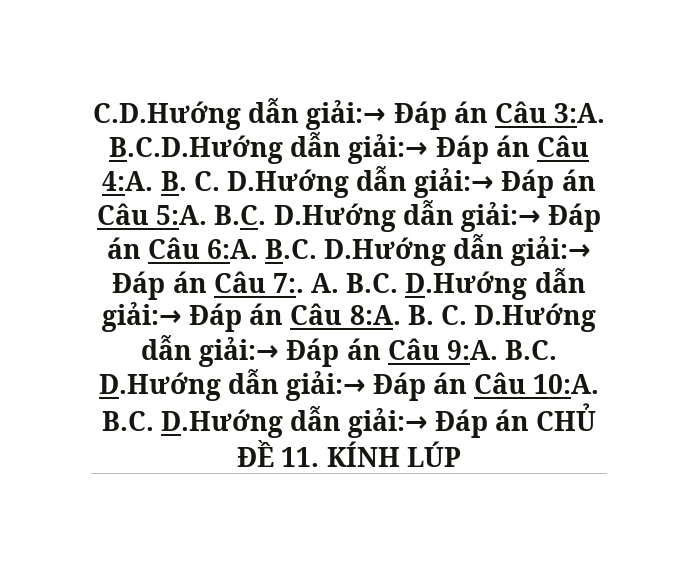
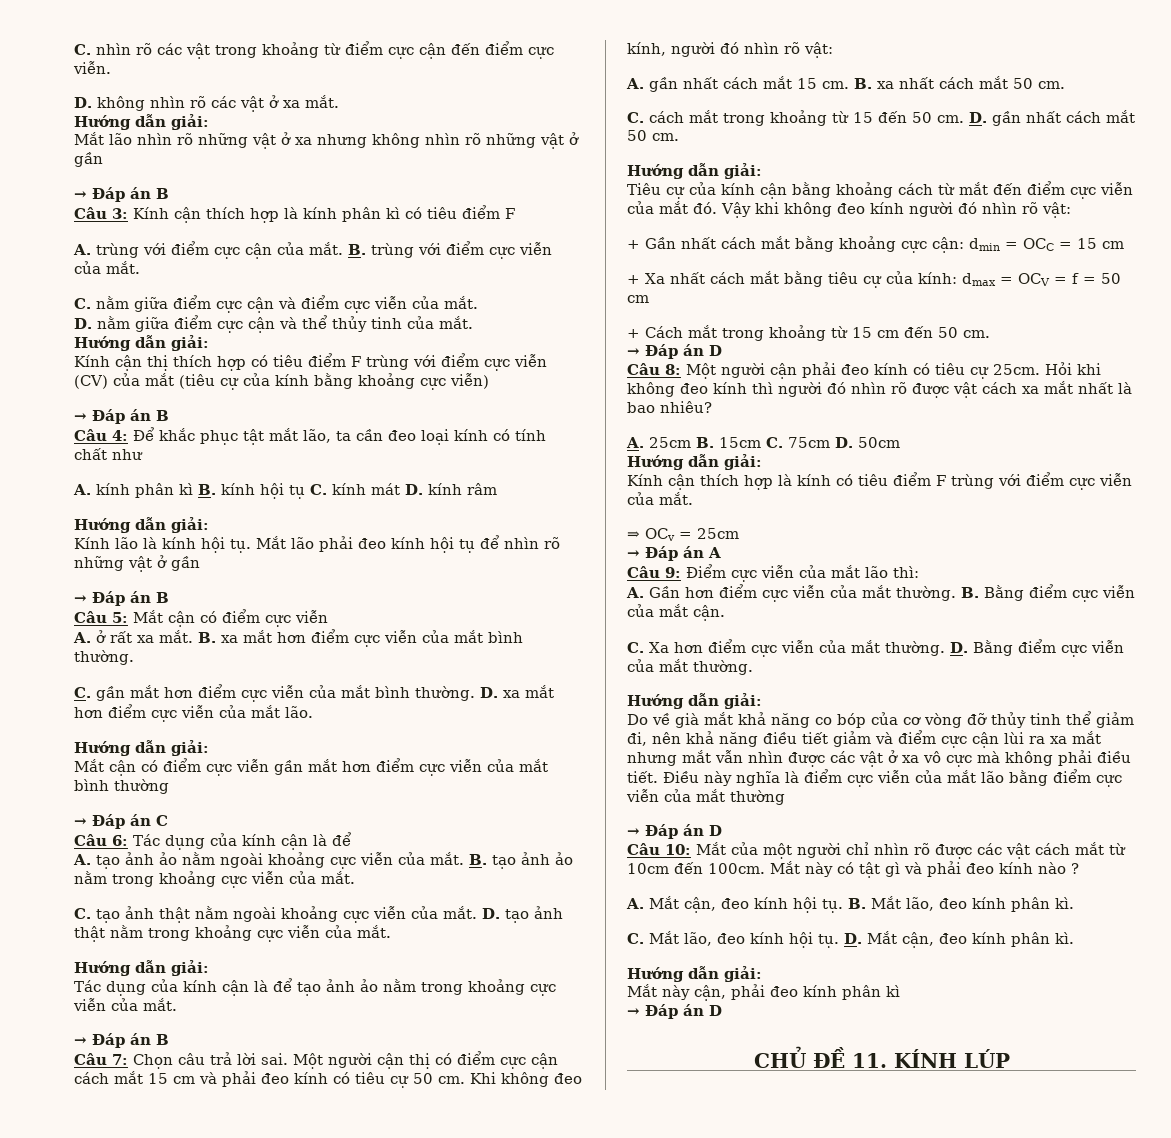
- C.D.Hướng dẫn giải:→ Đáp án Câu 3:A. B.C.D.Hướng dẫn giải:→ Đáp án Câu 4:A. B. C. D.Hướng dẫn giải:→ Đáp án Câu 5:A. B.C. D.Hướng dẫn giải:→ Đáp án Câu 6:A. B.C. D.Hướng dẫn giải:→ Đáp án Câu 7:. A. B.C. D.Hướng dẫn giải:→ Đáp án Câu 8:A. B. C. D.Hướng dẫn giải:→ Đáp án Câu 9:A. B.C. D.Hướng dẫn giải:→ Đáp án Câu 10:A. B.C. D.Hướng dẫn giải:→ Đáp án CHỦ ĐỀ 11. KÍNH LÚP
+ C. nhìn rõ các vật trong khoảng từ điểm cực cận đến điểm cực viễn.
+ D. không nhìn rõ các vật ở xa mắt.
+ Hướng dẫn giải:
+ Mắt lão nhìn rõ những vật ở xa nhưng không nhìn rõ những vật ở gần
+ → Đáp án B
+ Câu 3: Kính cận thích hợp là kính phân kì có tiêu điểm F
+ A. trùng với điểm cực cận của mắt. B. trùng với điểm cực viễn của mắt.
+ C. nằm giữa điểm cực cận và điểm cực viễn của mắt.
+ D. nằm giữa điểm cực cận và thể thủy tinh của mắt.
+ Hướng dẫn giải:
+ Kính cận thị thích hợp có tiêu điểm F trùng với điểm cực viễn (CV) của mắt (tiêu cự của kính bằng khoảng cực viễn)
+ → Đáp án B
+ Câu 4: Để khắc phục tật mắt lão, ta cần đeo loại kính có tính chất như
+ A. kính phân kì B. kính hội tụ C. kính mát D. kính râm
+ Hướng dẫn giải:
+ Kính lão là kính hội tụ. Mắt lão phải đeo kính hội tụ để nhìn rõ những vật ở gần
+ → Đáp án B
+ Câu 5: Mắt cận có điểm cực viễn
+ A. ở rất xa mắt. B. xa mắt hơn điểm cực viễn của mắt bình thường.
+ C. gần mắt hơn điểm cực viễn của mắt bình thường. D. xa mắt hơn điểm cực viễn của mắt lão.
+ Hướng dẫn giải:
+ Mắt cận có điểm cực viễn gần mắt hơn điểm cực viễn của mắt bình thường
+ → Đáp án C
+ Câu 6: Tác dụng của kính cận là để
+ A. tạo ảnh ảo nằm ngoài khoảng cực viễn của mắt. B. tạo ảnh ảo nằm trong khoảng cực viễn của mắt.
+ C. tạo ảnh thật nằm ngoài khoảng cực viễn của mắt. D. tạo ảnh thật nằm trong khoảng cực viễn của mắt.
+ Hướng dẫn giải:
+ Tác dụng của kính cận là để tạo ảnh ảo nằm trong khoảng cực viễn của mắt.
+ → Đáp án B
+ Câu 7: Chọn câu trả lời sai. Một người cận thị có điểm cực cận cách mắt 15 cm và phải đeo kính có tiêu cự 50 cm. Khi không đeo kính, người đó nhìn rõ vật:
+ A. gần nhất cách mắt 15 cm. B. xa nhất cách mắt 50 cm.
+ C. cách mắt trong khoảng từ 15 đến 50 cm. D. gần nhất cách mắt 50 cm.
+ Hướng dẫn giải:
+ Tiêu cự của kính cận bằng khoảng cách từ mắt đến điểm cực viễn của mắt đó. Vậy khi không đeo kính người đó nhìn rõ vật:
+ + Gần nhất cách mắt bằng khoảng cực cận: dmin = OCC = 15 cm
+ + Xa nhất cách mắt bằng tiêu cự của kính: dmax = OCV = f = 50 cm
+ + Cách mắt trong khoảng từ 15 cm đến 50 cm.
+ → Đáp án D
+ Câu 8: Một người cận phải đeo kính có tiêu cự 25cm. Hỏi khi không đeo kính thì người đó nhìn rõ được vật cách xa mắt nhất là bao nhiêu?
+ A. 25cm B. 15cm C. 75cm D. 50cm
+ Hướng dẫn giải:
+ Kính cận thích hợp là kính có tiêu điểm F trùng với điểm cực viễn của mắt.
+ ⇒ OCv = 25cm
+ → Đáp án A
+ Câu 9: Điểm cực viễn của mắt lão thì:
+ A. Gần hơn điểm cực viễn của mắt thường. B. Bằng điểm cực viễn của mắt cận.
+ C. Xa hơn điểm cực viễn của mắt thường. D. Bằng điểm cực viễn của mắt thường.
+ Hướng dẫn giải:
+ Do về già mắt khả năng co bóp của cơ vòng đỡ thủy tinh thể giảm đi, nên khả năng điều tiết giảm và điểm cực cận lùi ra xa mắt nhưng mắt vẫn nhìn được các vật ở xa vô cực mà không phải điều tiết. Điều này nghĩa là điểm cực viễn của mắt lão bằng điểm cực viễn của mắt thường
+ → Đáp án D
+ Câu 10: Mắt của một người chỉ nhìn rõ được các vật cách mắt từ 10cm đến 100cm. Mắt này có tật gì và phải đeo kính nào ?
+ A. Mắt cận, đeo kính hội tụ. B. Mắt lão, đeo kính phân kì.
+ C. Mắt lão, đeo kính hội tụ. D. Mắt cận, đeo kính phân kì.
+ Hướng dẫn giải:
+ Mắt này cận, phải đeo kính phân kì
+ → Đáp án D
+ CHỦ ĐỀ 11. KÍNH LÚP

